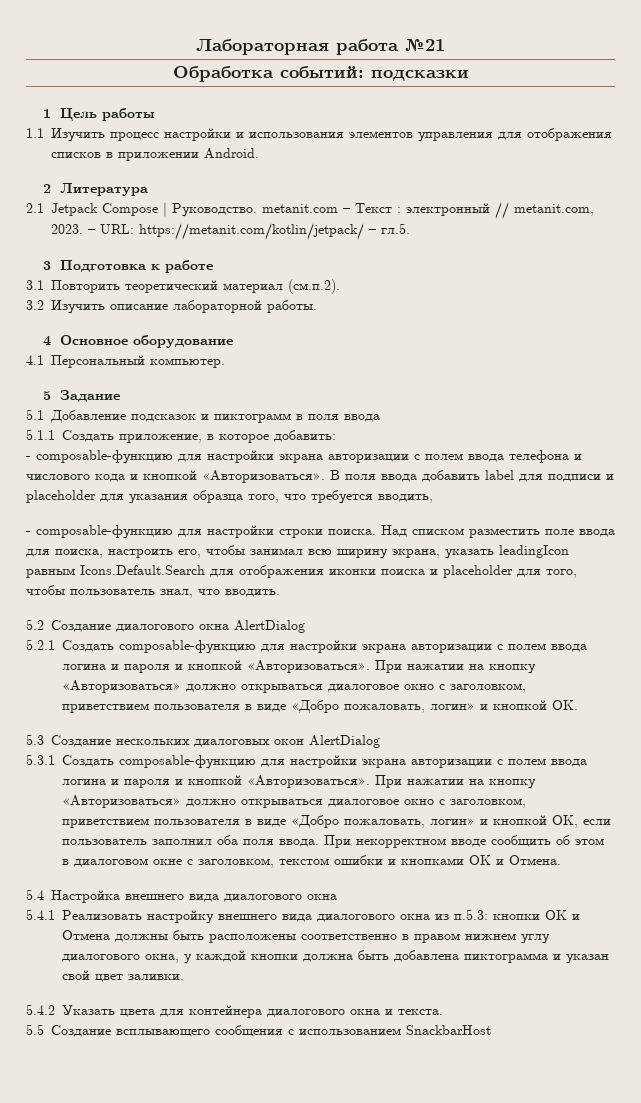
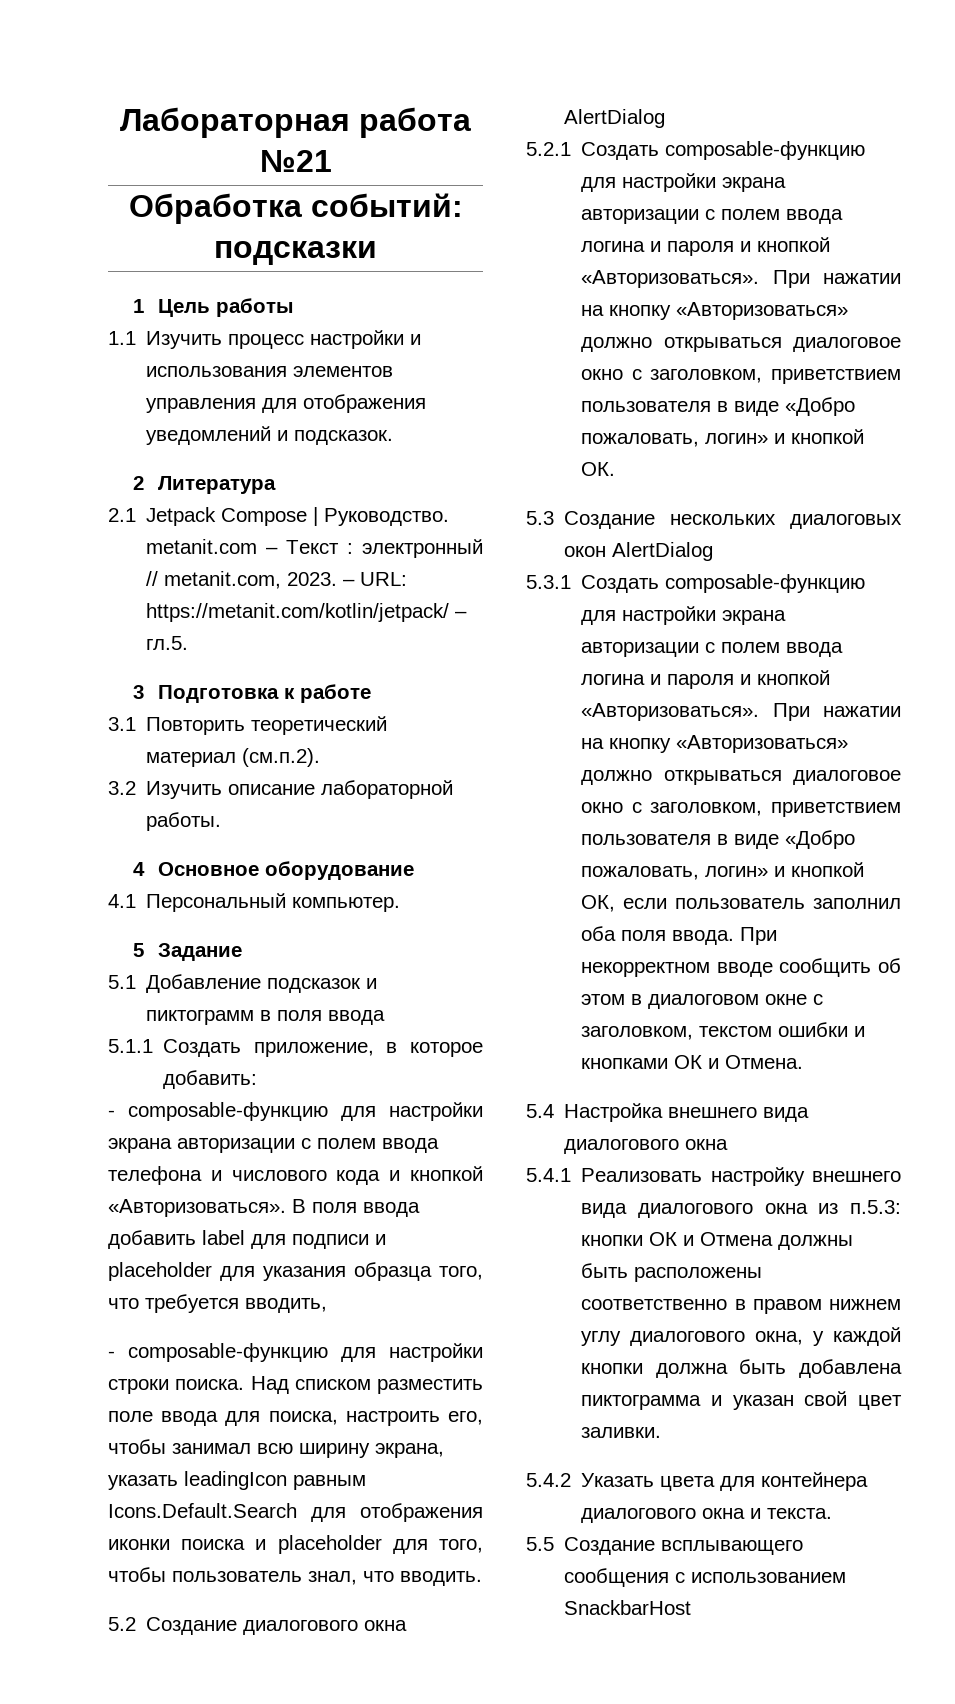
- 1.1 Изучить процесс настройки и использования элементов управления для отображения списков в приложении Android.
+ 1.1 Изучить процесс настройки и использования элементов управления для отображения уведомлений и подсказок.

